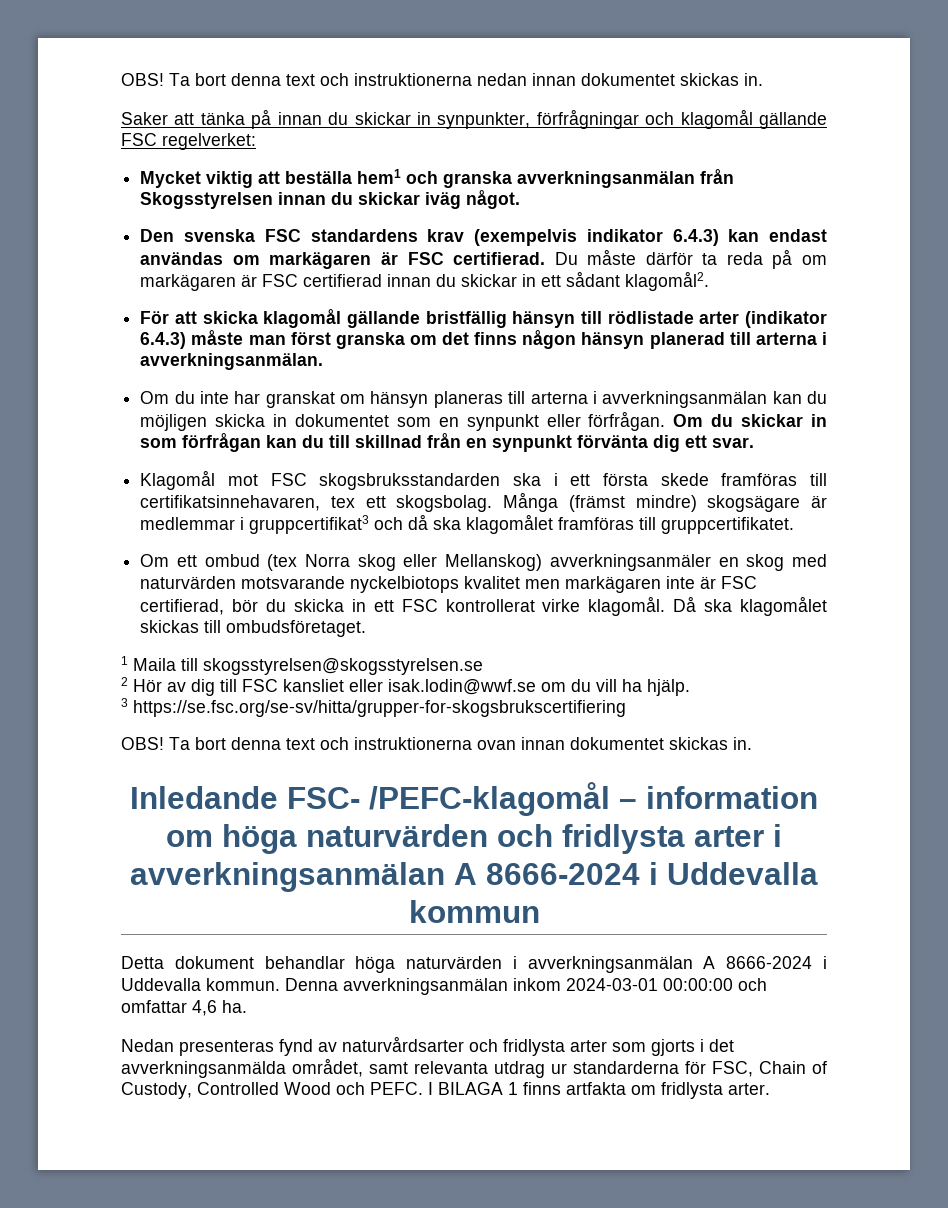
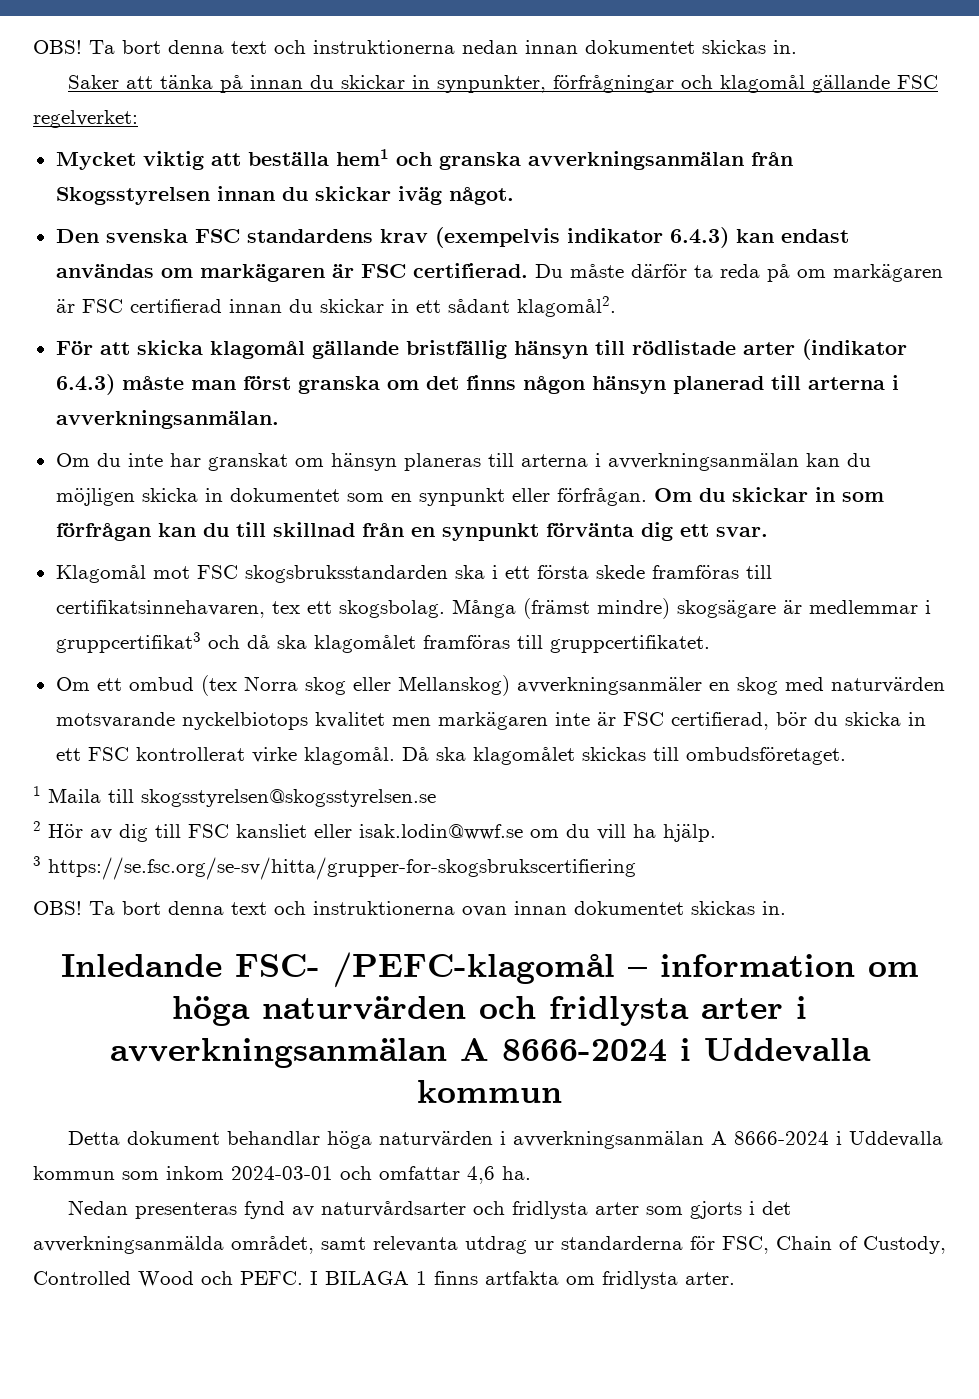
- Detta dokument behandlar höga naturvärden i avverkningsanmälan A 8666-2024 i Uddevalla kommun. Denna avverkningsanmälan inkom 2024-03-01 00:00:00 och omfattar 4,6 ha.
+ Detta dokument behandlar höga naturvärden i avverkningsanmälan A 8666-2024 i Uddevalla kommun som inkom 2024-03-01 och omfattar 4,6 ha.

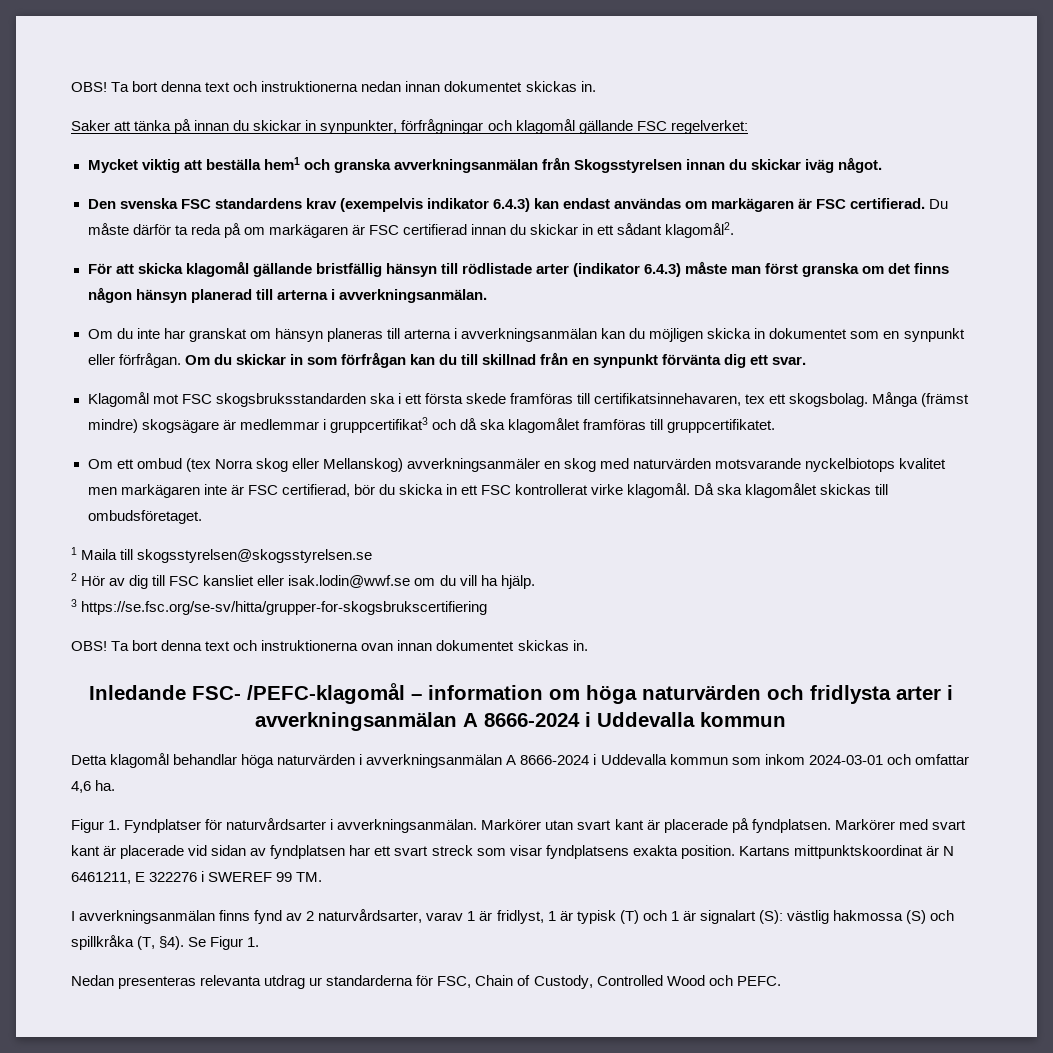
- Detta dokument behandlar höga naturvärden i avverkningsanmälan A 8666-2024 i Uddevalla kommun som inkom 2024-03-01 och omfattar 4,6 ha.
+ Detta klagomål behandlar höga naturvärden i avverkningsanmälan A 8666-2024 i Uddevalla kommun som inkom 2024-03-01 och omfattar 4,6 ha.
- Nedan presenteras fynd av naturvårdsarter och fridlysta arter som gjorts i det avverkningsanmälda området, samt relevanta utdrag ur standarderna för FSC, Chain of Custody, Controlled Wood och PEFC. I BILAGA 1 finns artfakta om fridlysta arter.
+ Figur 1. Fyndplatser för naturvårdsarter i avverkningsanmälan. Markörer utan svart kant är placerade på fyndplatsen. Markörer med svart kant är placerade vid sidan av fyndplatsen har ett svart streck som visar fyndplatsens exakta position. Kartans mittpunktskoordinat är N 6461211, E 322276 i SWEREF 99 TM.
+ I avverkningsanmälan finns fynd av 2 naturvårdsarter, varav 1 är fridlyst, 1 är typisk (T) och 1 är signalart (S): västlig hakmossa (S) och spillkråka (T, §4). Se Figur 1.
+ Nedan presenteras relevanta utdrag ur standarderna för FSC, Chain of Custody, Controlled Wood och PEFC.

